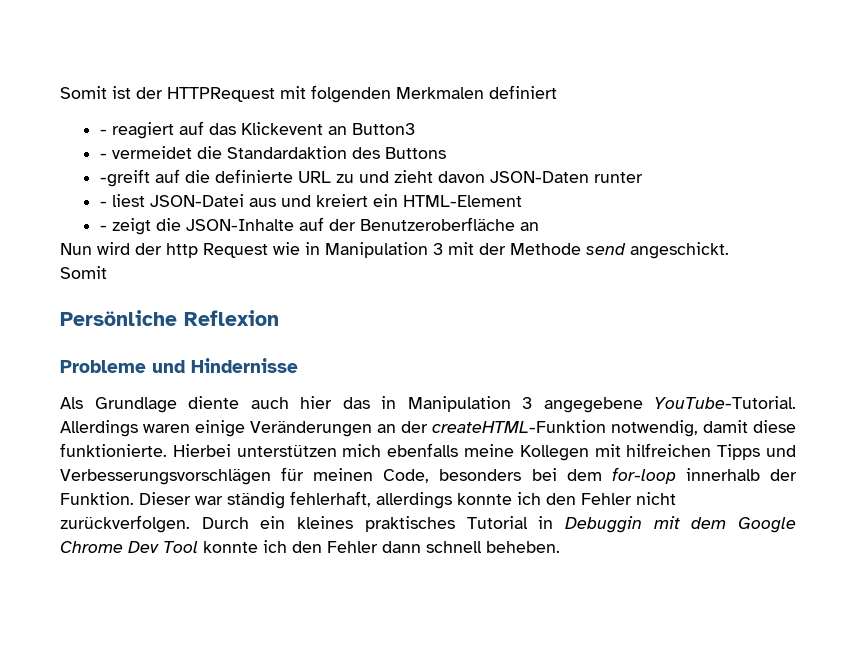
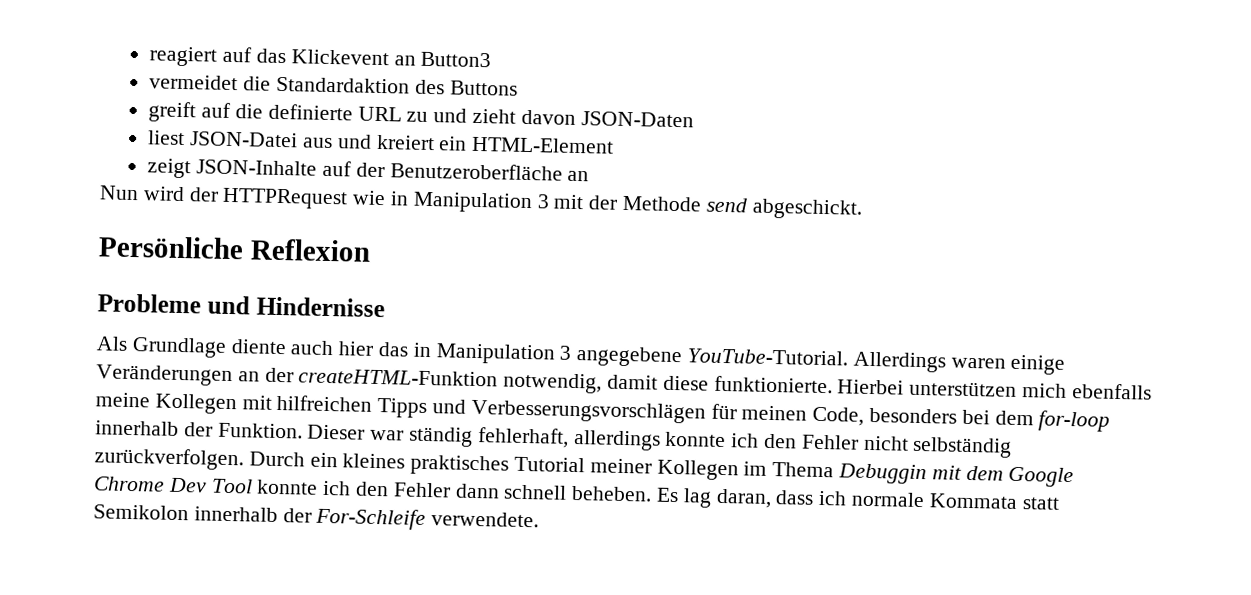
- Somit ist der HTTPRequest mit folgenden Merkmalen definiert
- - reagiert auf das Klickevent an Button3
+ reagiert auf das Klickevent an Button3
- - vermeidet die Standardaktion des Buttons
+ vermeidet die Standardaktion des Buttons
- -greift auf die definierte URL zu und zieht davon JSON-Daten runter
- - liest JSON-Datei aus und kreiert ein HTML-Element
+ greift auf die definierte URL zu und zieht davon JSON-Daten
+ liest JSON-Datei aus und kreiert ein HTML-Element
- - zeigt die JSON-Inhalte auf der Benutzeroberfläche an
+ zeigt JSON-Inhalte auf der Benutzeroberfläche an
- Nun wird der http Request wie in Manipulation 3 mit der Methode send angeschickt.
- Somit
+ Nun wird der HTTPRequest wie in Manipulation 3 mit der Methode send abgeschickt.
- Dieser war ständig fehlerhaft, allerdings konnte ich den Fehler nicht zurückverfolgen.
+ Dieser war ständig fehlerhaft, allerdings konnte ich den Fehler nicht selbständig zurückverfolgen.
- Durch ein kleines praktisches Tutorial in Debuggin mit dem Google Chrome Dev Tool konnte ich den Fehler dann schnell beheben.
+ Durch ein kleines praktisches Tutorial meiner Kollegen im Thema Debuggin mit dem Google Chrome Dev Tool konnte ich den Fehler dann schnell beheben.
+ Es lag daran, dass ich normale Kommata statt Semikolon innerhalb der For-Schleife verwendete.

